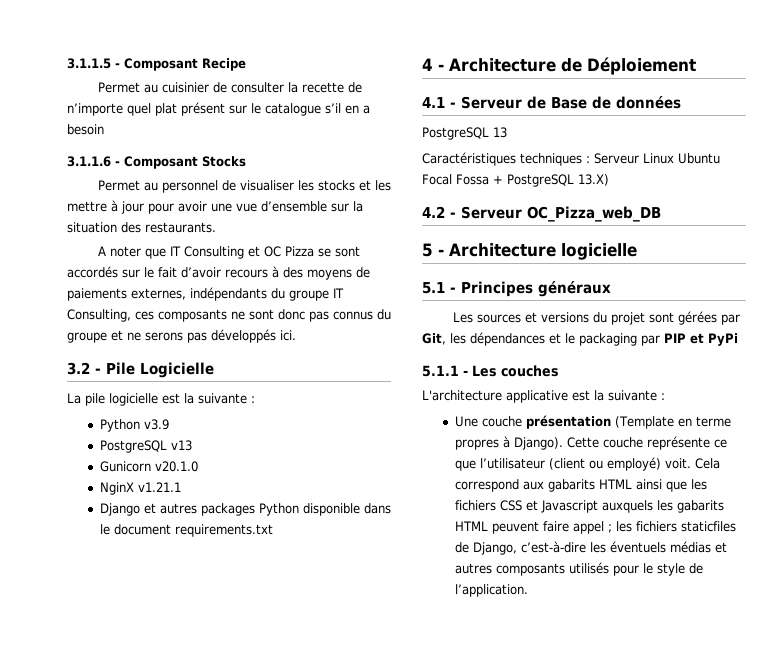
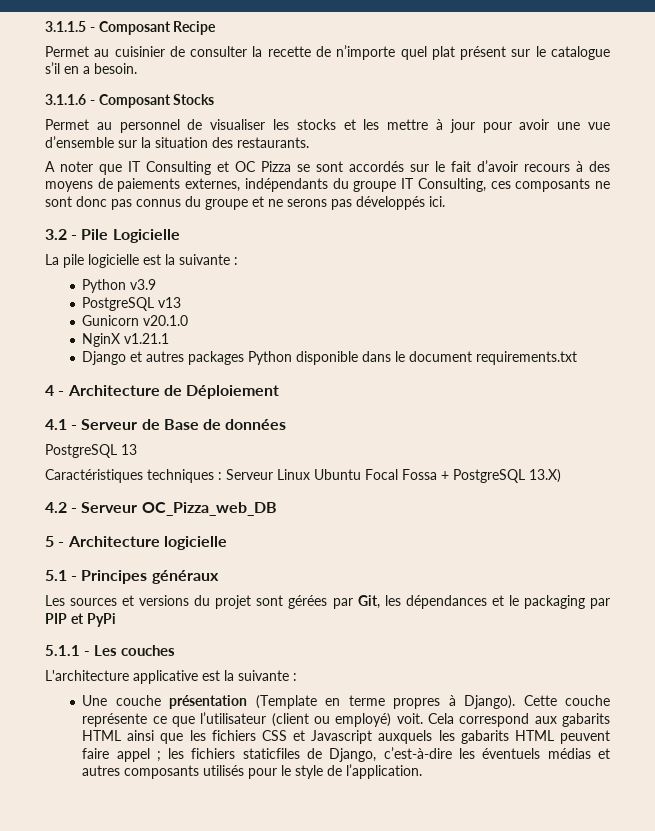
- Permet au cuisinier de consulter la recette de n’importe quel plat présent sur le catalogue s’il en a besoin
+ Permet au cuisinier de consulter la recette de n’importe quel plat présent sur le catalogue s’il en a besoin.

